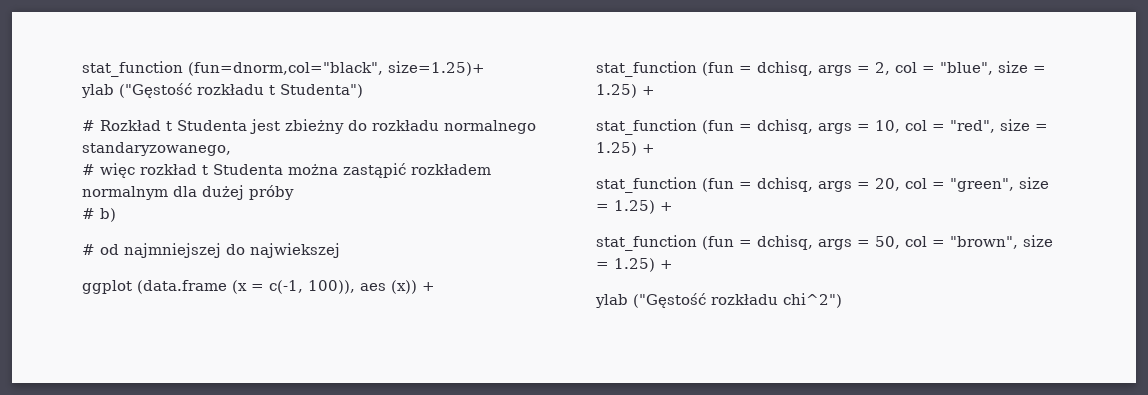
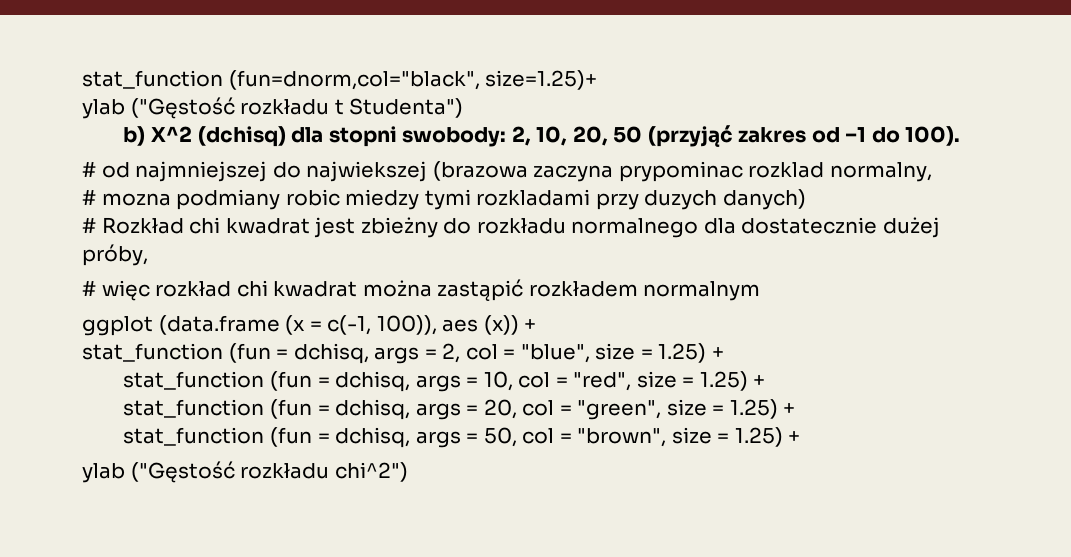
- # Rozkład t Studenta jest zbieżny do rozkładu normalnego standaryzowanego,
- # więc rozkład t Studenta można zastąpić rozkładem normalnym dla dużej próby
- # b)
+ b) X^2 (dchisq) dla stopni swobody: 2, 10, 20, 50 (przyjąć zakres od −1 do 100).
- # od najmniejszej do najwiekszej
+ # od najmniejszej do najwiekszej (brazowa zaczyna prypominac rozklad normalny,
+ # mozna podmiany robic miedzy tymi rozkladami przy duzych danych)
+ # Rozkład chi kwadrat jest zbieżny do rozkładu normalnego dla dostatecznie dużej próby,
+ # więc rozkład chi kwadrat można zastąpić rozkładem normalnym

